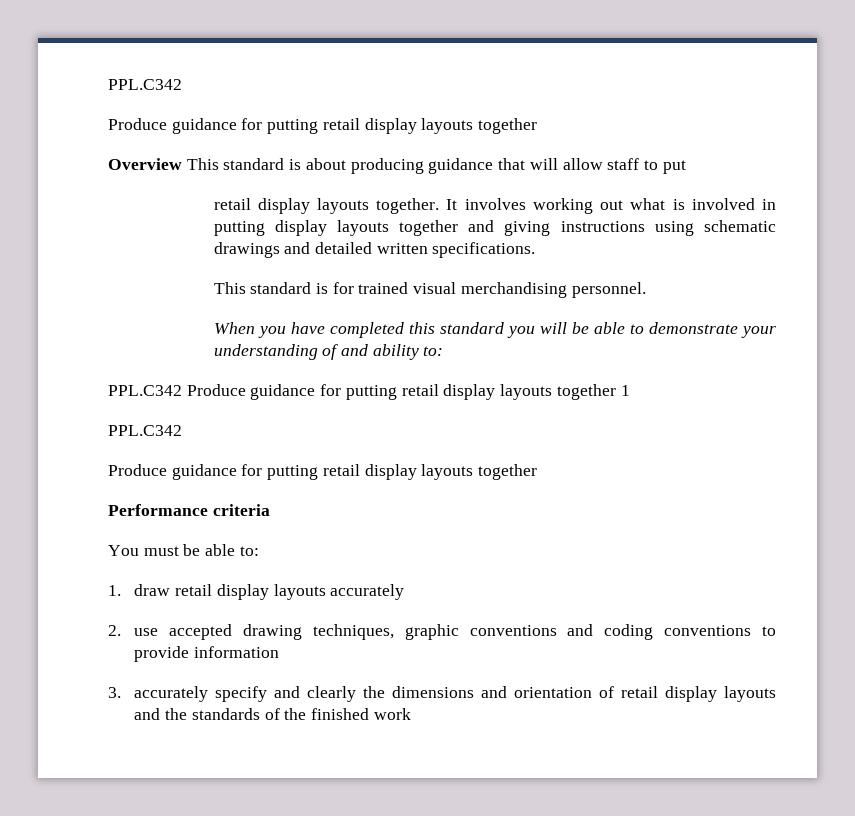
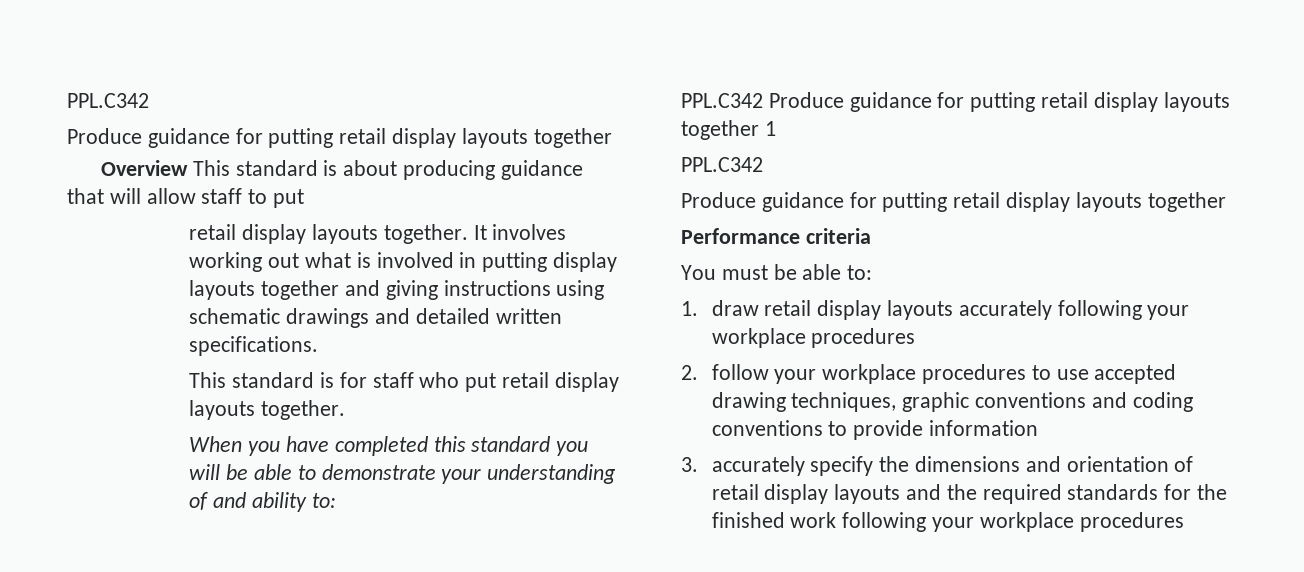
- This standard is for trained visual merchandising personnel.
+ This standard is for staff who put retail display layouts together.
- 1. draw retail display layouts accurately
- 2. use accepted drawing techniques, graphic conventions and coding conventions to provide information
+ 1. draw retail display layouts accurately following your workplace procedures
+ 2. follow your workplace procedures to use accepted drawing techniques, graphic conventions and coding conventions to provide information
- 3. accurately specify and clearly the dimensions and orientation of retail display layouts and the standards of the finished work
+ 3. accurately specify the dimensions and orientation of retail display layouts and the required standards for the finished work following your workplace procedures

